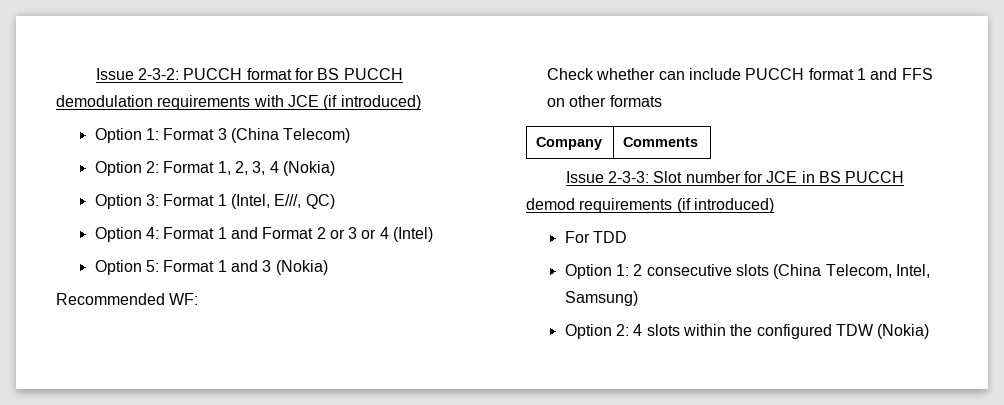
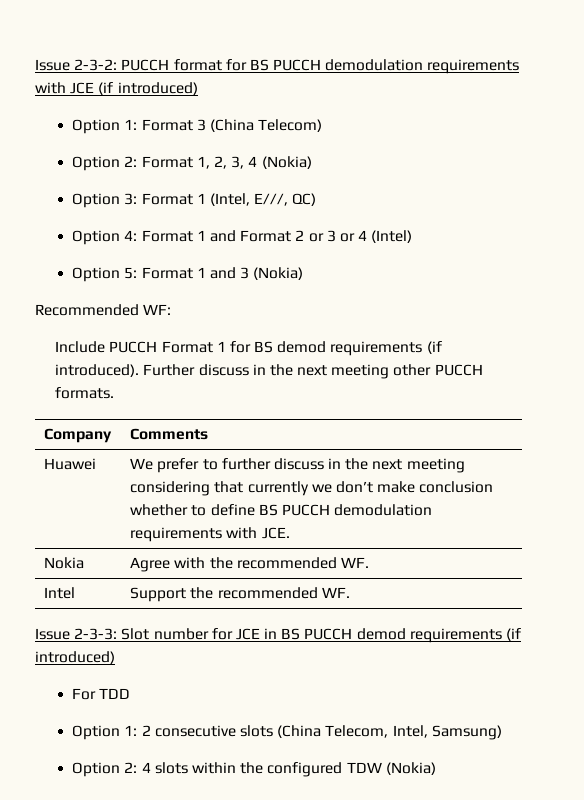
- Check whether can include PUCCH format 1 and FFS on other formats
+ Include PUCCH Format 1 for BS demod requirements (if introduced). Further discuss in the next meeting other PUCCH formats.
  Company | Comments
+ Huawei | We prefer to further discuss in the next meeting considering that currently we don’t make conclusion whether to define BS PUCCH demodulation requirements with JCE.
+ Nokia | Agree with the recommended WF.
+ Intel | Support the recommended WF.

